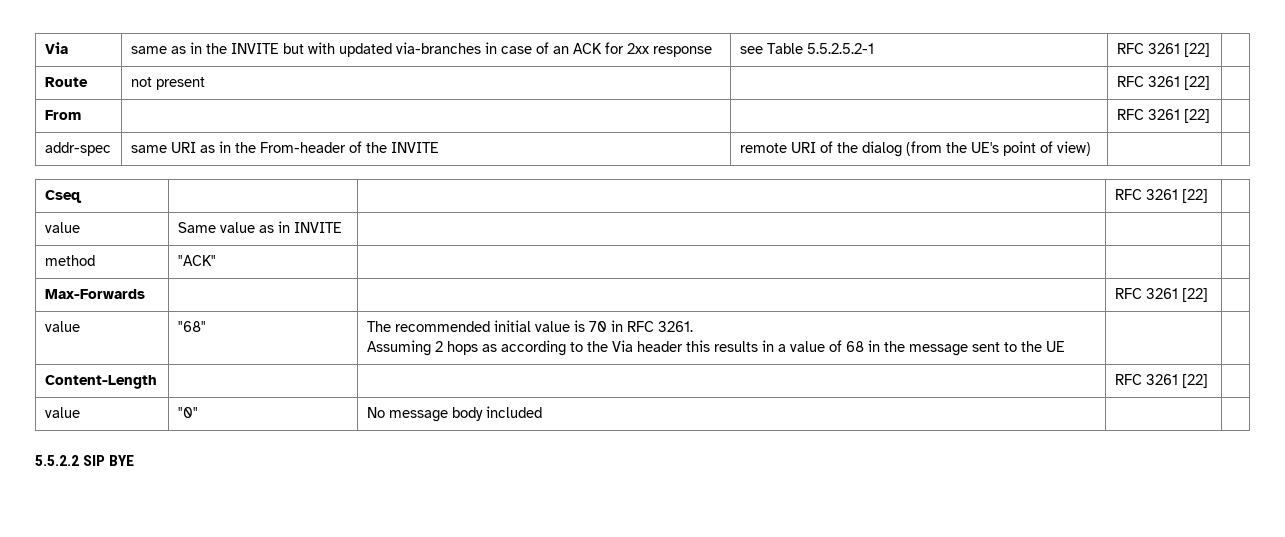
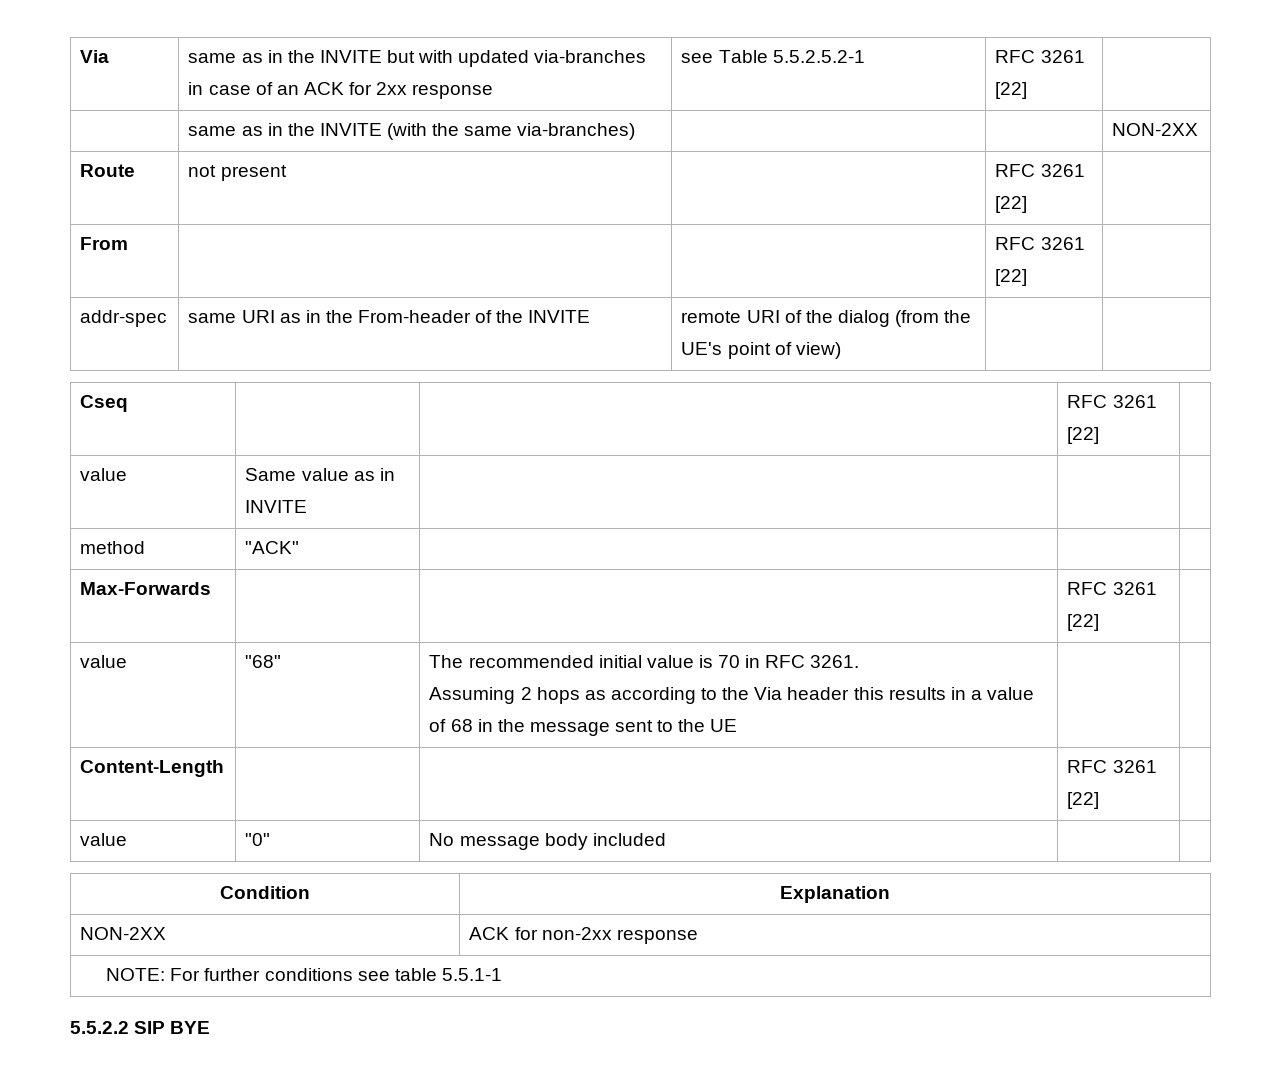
+ | same as in the INVITE (with the same via-branches) | | | NON-2XX
+ Condition | Explanation
+ NON-2XX | ACK for non-2xx response
+ NOTE: For further conditions see table 5.5.1-1

